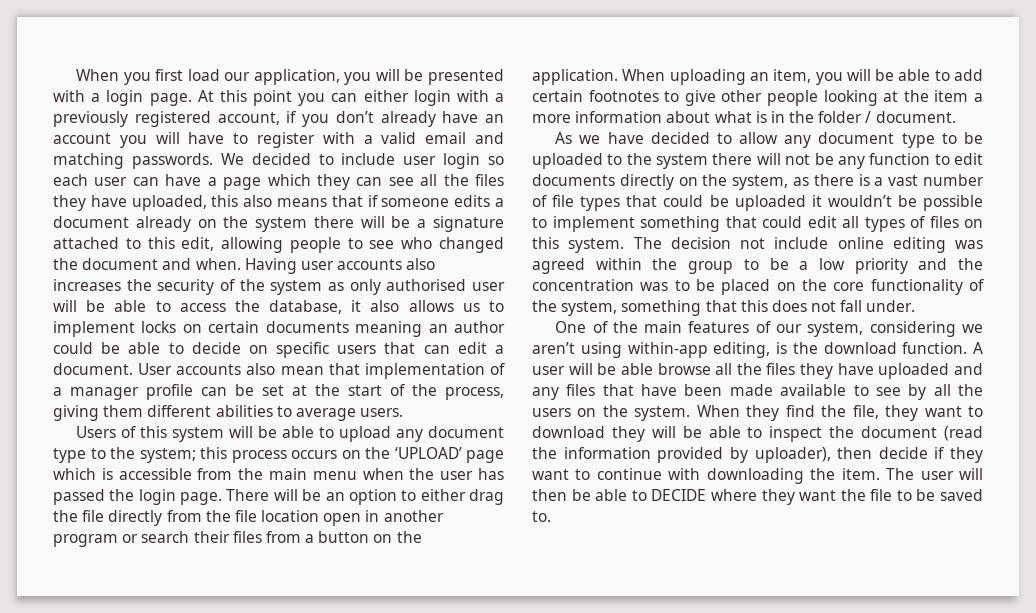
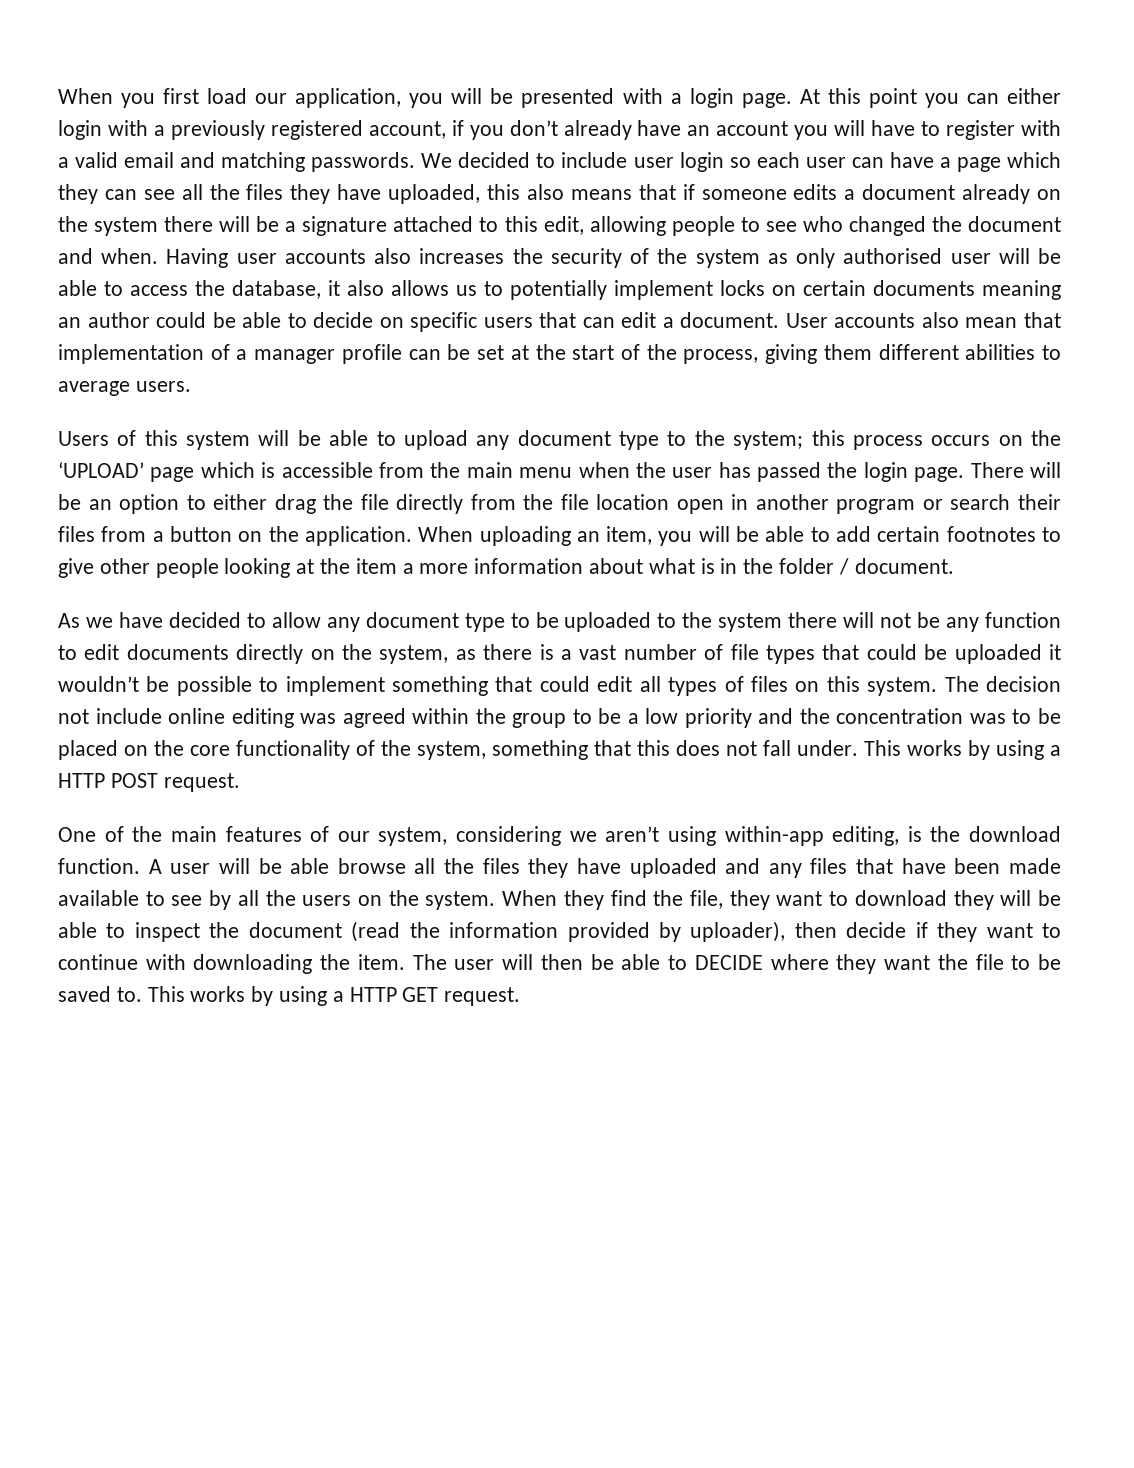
- Having user accounts also increases the security of the system as only authorised user will be able to access the database, it also allows us to implement locks on certain documents meaning an author could be able to decide on specific users that can edit a document.
+ Having user accounts also increases the security of the system as only authorised user will be able to access the database, it also allows us to potentially implement locks on certain documents meaning an author could be able to decide on specific users that can edit a document.
+ This works by using a HTTP POST request.
+ This works by using a HTTP GET request.

